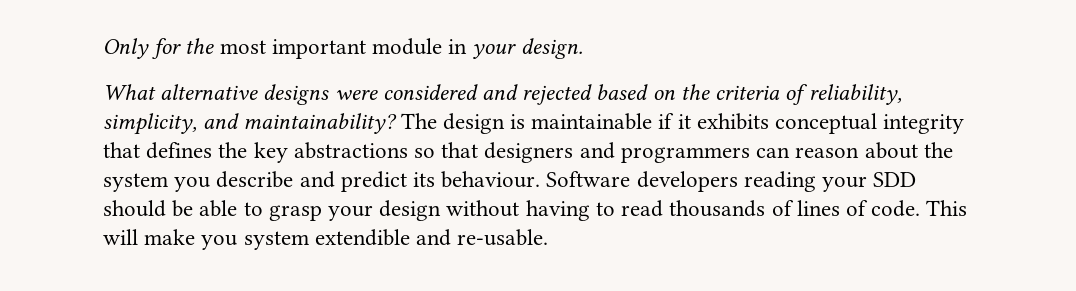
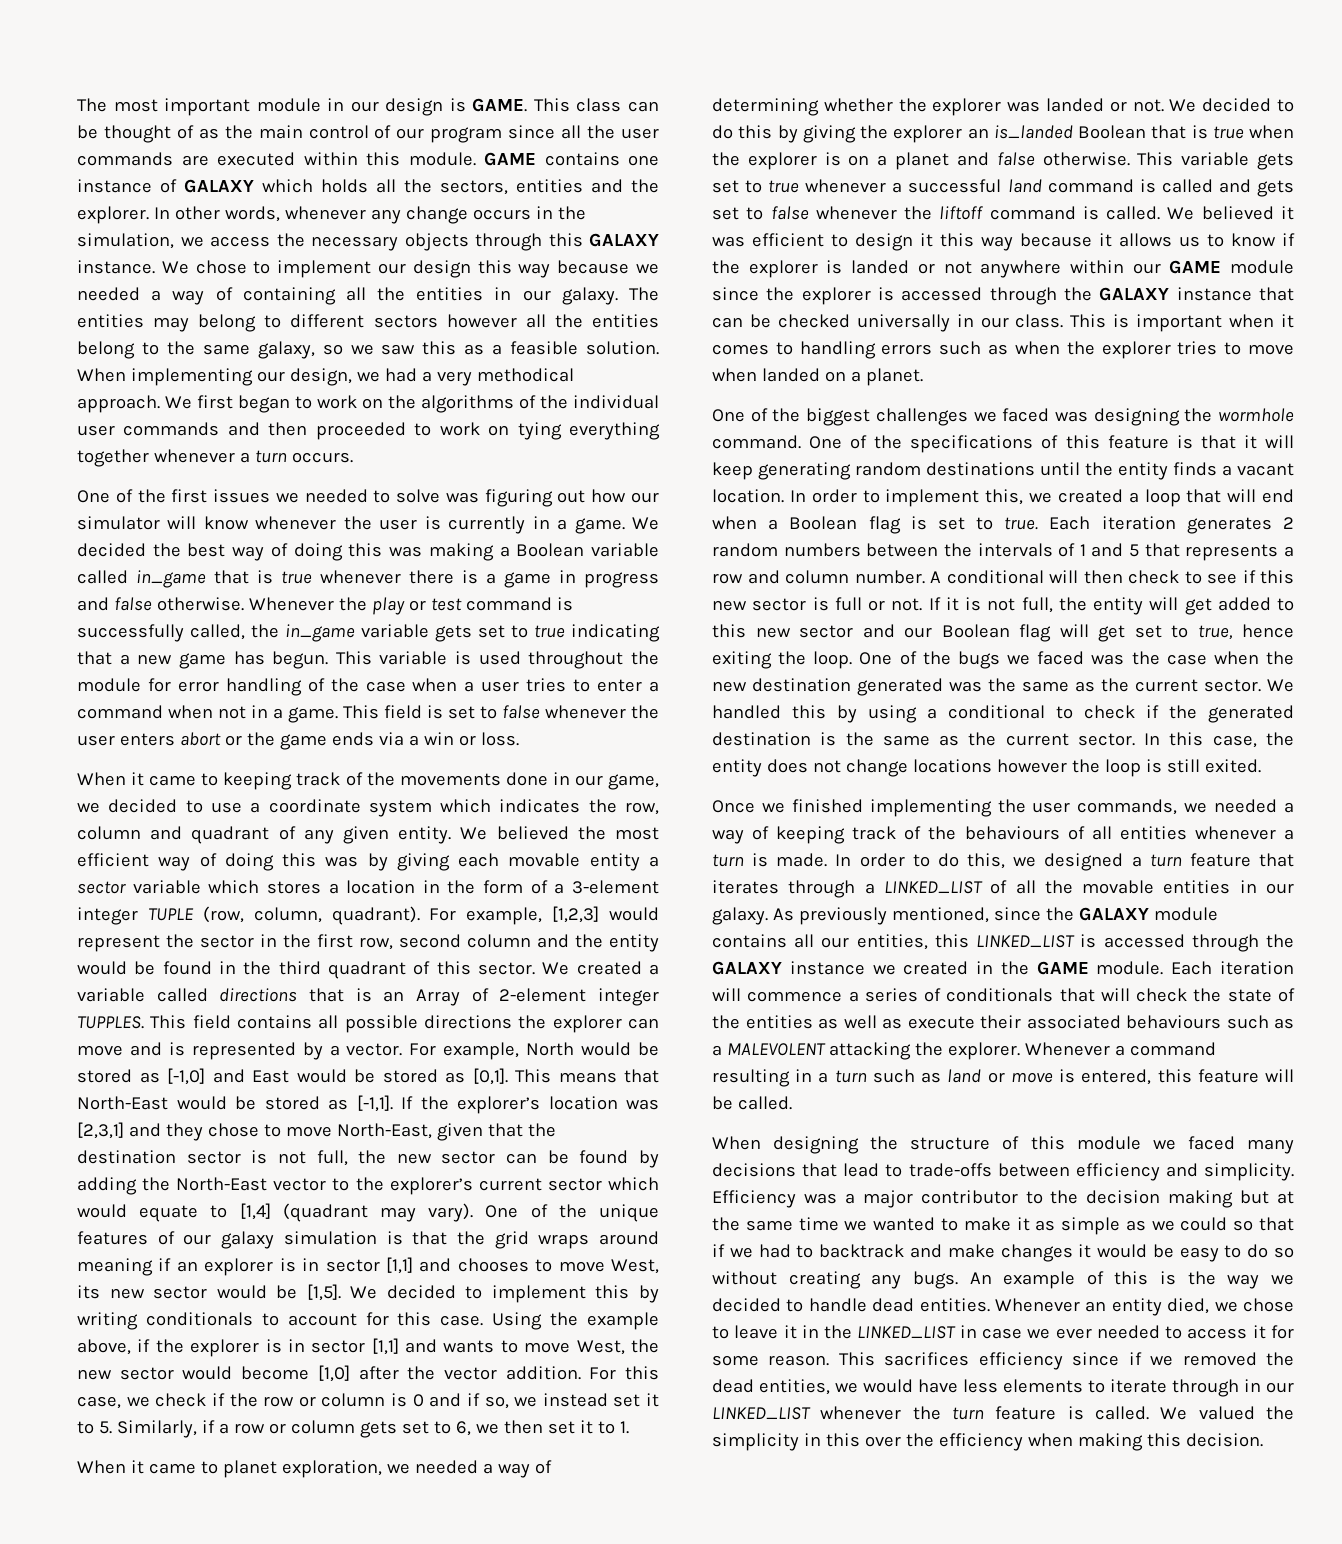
- Only for the most important module in your design.
- What alternative designs were considered and rejected based on the criteria of reliability, simplicity, and maintainability? The design is maintainable if it exhibits conceptual integrity that defines the key abstractions so that designers and programmers can reason about the system you describe and predict its behaviour. Software developers reading your SDD should be able to grasp your design without having to read thousands of lines of code. This will make you system extendible and re-usable.
+ The most important module in our design is GAME. This class can be thought of as the main control of our program since all the user commands are executed within this module. GAME contains one instance of GALAXY which holds all the sectors, entities and the explorer. In other words, whenever any change occurs in the simulation, we access the necessary objects through this GALAXY instance. We chose to implement our design this way because we needed a way of containing all the entities in our galaxy. The entities may belong to different sectors however all the entities belong to the same galaxy, so we saw this as a feasible solution. When implementing our design, we had a very methodical approach. We first began to work on the algorithms of the individual user commands and then proceeded to work on tying everything together whenever a turn occurs.
+ One of the first issues we needed to solve was figuring out how our simulator will know whenever the user is currently in a game. We decided the best way of doing this was making a Boolean variable called in_game that is true whenever there is a game in progress and false otherwise. Whenever the play or test command is successfully called, the in_game variable gets set to true indicating that a new game has begun. This variable is used throughout the module for error handling of the case when a user tries to enter a command when not in a game. This field is set to false whenever the user enters abort or the game ends via a win or loss.
+ When it came to keeping track of the movements done in our game, we decided to use a coordinate system which indicates the row, column and quadrant of any given entity. We believed the most efficient way of doing this was by giving each movable entity a sector variable which stores a location in the form of a 3-element integer TUPLE (row, column, quadrant). For example, [1,2,3] would represent the sector in the first row, second column and the entity would be found in the third quadrant of this sector. We created a variable called directions that is an Array of 2-element integer TUPPLES. This field contains all possible directions the explorer can move and is represented by a vector. For example, North would be stored as [-1,0] and East would be stored as [0,1]. This means that North-East would be stored as [-1,1]. If the explorer’s location was [2,3,1] and they chose to move North-East, given that the destination sector is not full, the new sector can be found by adding the North-East vector to the explorer’s current sector which would equate to [1,4] (quadrant may vary). One of the unique features of our galaxy simulation is that the grid wraps around meaning if an explorer is in sector [1,1] and chooses to move West, its new sector would be [1,5]. We decided to implement this by writing conditionals to account for this case. Using the example above, if the explorer is in sector [1,1] and wants to move West, the new sector would become [1,0] after the vector addition. For this case, we check if the row or column is 0 and if so, we instead set it to 5. Similarly, if a row or column gets set to 6, we then set it to 1.
+ When it came to planet exploration, we needed a way of determining whether the explorer was landed or not. We decided to do this by giving the explorer an is_landed Boolean that is true when the explorer is on a planet and false otherwise. This variable gets set to true whenever a successful land command is called and gets set to false whenever the liftoff command is called. We believed it was efficient to design it this way because it allows us to know if the explorer is landed or not anywhere within our GAME module since the explorer is accessed through the GALAXY instance that can be checked universally in our class. This is important when it comes to handling errors such as when the explorer tries to move when landed on a planet.
+ One of the biggest challenges we faced was designing the wormhole command. One of the specifications of this feature is that it will keep generating random destinations until the entity finds a vacant location. In order to implement this, we created a loop that will end when a Boolean flag is set to true. Each iteration generates 2 random numbers between the intervals of 1 and 5 that represents a row and column number. A conditional will then check to see if this new sector is full or not. If it is not full, the entity will get added to this new sector and our Boolean flag will get set to true, hence exiting the loop. One of the bugs we faced was the case when the new destination generated was the same as the current sector. We handled this by using a conditional to check if the generated destination is the same as the current sector. In this case, the entity does not change locations however the loop is still exited.
+ Once we finished implementing the user commands, we needed a way of keeping track of the behaviours of all entities whenever a turn is made. In order to do this, we designed a turn feature that iterates through a LINKED_LIST of all the movable entities in our galaxy. As previously mentioned, since the GALAXY module contains all our entities, this LINKED_LIST is accessed through the GALAXY instance we created in the GAME module. Each iteration will commence a series of conditionals that will check the state of the entities as well as execute their associated behaviours such as a MALEVOLENT attacking the explorer. Whenever a command resulting in a turn such as land or move is entered, this feature will be called.
+ When designing the structure of this module we faced many decisions that lead to trade-offs between efficiency and simplicity. Efficiency was a major contributor to the decision making but at the same time we wanted to make it as simple as we could so that if we had to backtrack and make changes it would be easy to do so without creating any bugs. An example of this is the way we decided to handle dead entities. Whenever an entity died, we chose to leave it in the LINKED_LIST in case we ever needed to access it for some reason. This sacrifices efficiency since if we removed the dead entities, we would have less elements to iterate through in our LINKED_LIST whenever the turn feature is called. We valued the simplicity in this over the efficiency when making this decision.

